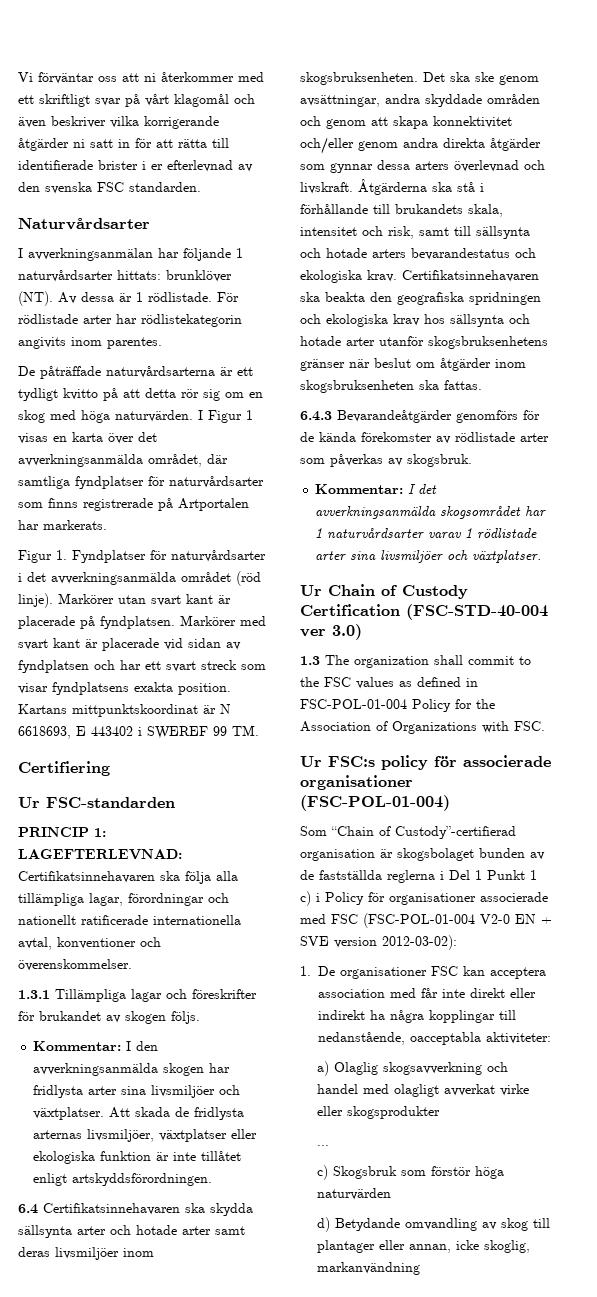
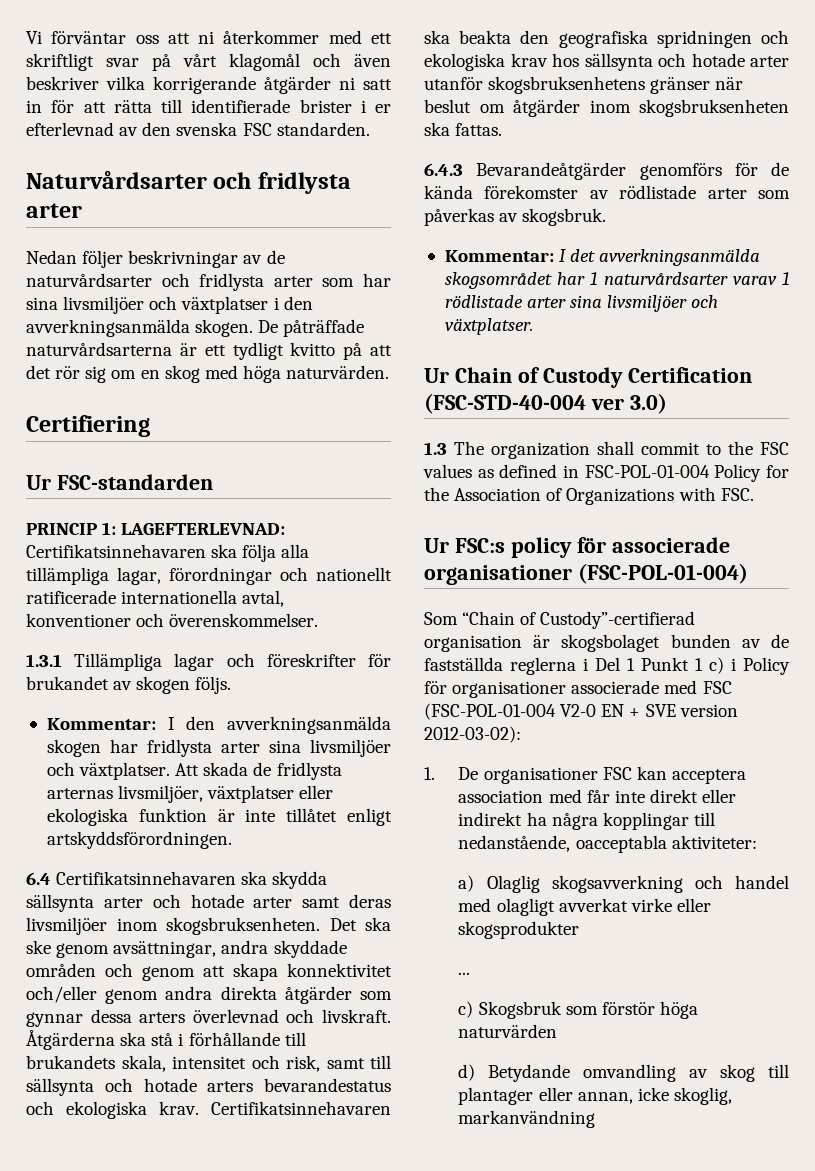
- Naturvårdsarter
- I avverkningsanmälan har följande 1 naturvårdsarter hittats: brunklöver (NT). Av dessa är 1 rödlistade. För rödlistade arter har rödlistekategorin angivits inom parentes.
- De påträffade naturvårdsarterna är ett tydligt kvitto på att detta rör sig om en skog med höga naturvärden. I Figur 1 visas en karta över det avverkningsanmälda området, där samtliga fyndplatser för naturvårdsarter som finns registrerade på Artportalen har markerats.
- Figur 1. Fyndplatser för naturvårdsarter i det avverkningsanmälda området (röd linje). Markörer utan svart kant är placerade på fyndplatsen. Markörer med svart kant är placerade vid sidan av fyndplatsen och har ett svart streck som visar fyndplatsens exakta position. Kartans mittpunktskoordinat är N 6618693, E 443402 i SWEREF 99 TM.
+ Naturvårdsarter och fridlysta arter
+ Nedan följer beskrivningar av de naturvårdsarter och fridlysta arter som har sina livsmiljöer och växtplatser i den avverkningsanmälda skogen. De påträffade naturvårdsarterna är ett tydligt kvitto på att det rör sig om en skog med höga naturvärden.

